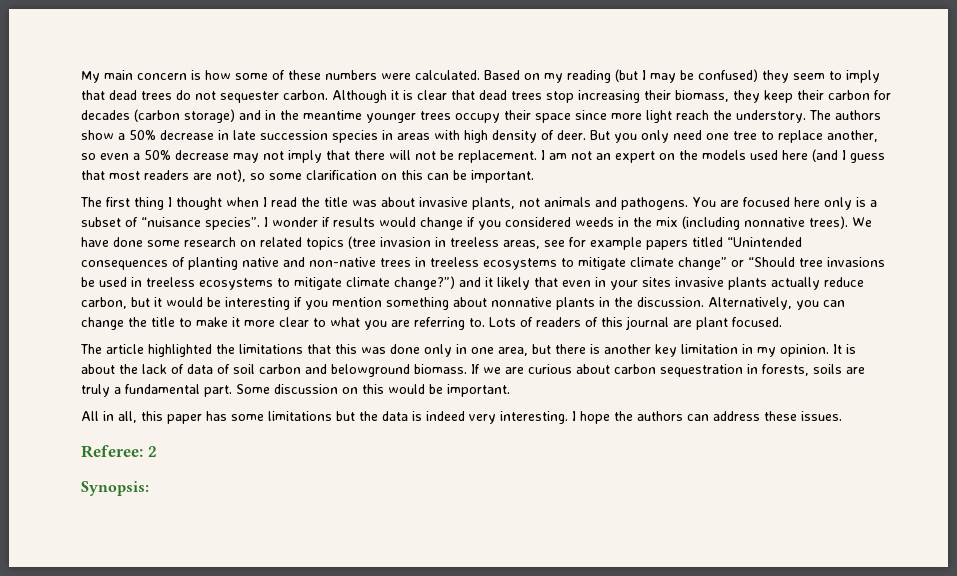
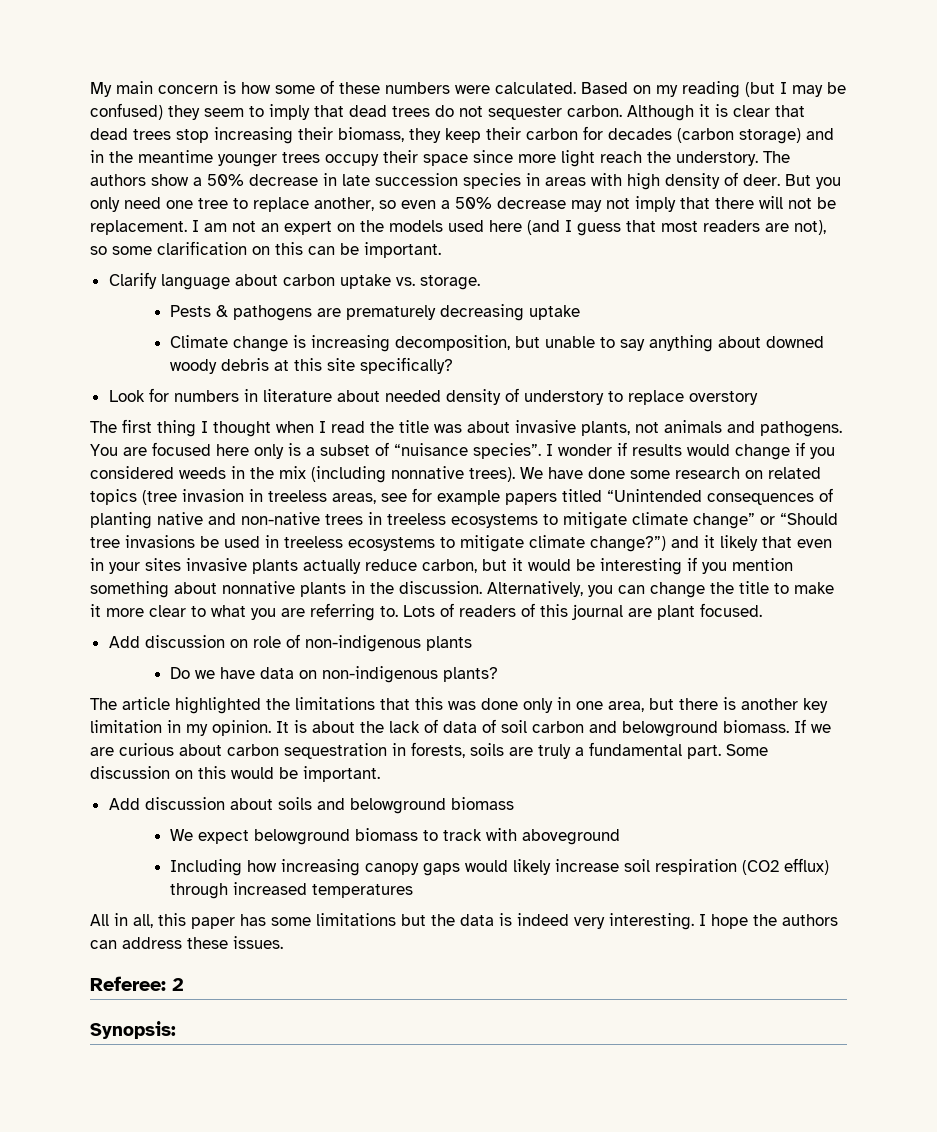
+ Clarify language about carbon uptake vs. storage.
+ Pests & pathogens are prematurely decreasing uptake
+ Climate change is increasing decomposition, but unable to say anything about downed woody debris at this site specifically?
+ Look for numbers in literature about needed density of understory to replace overstory
+ Add discussion on role of non-indigenous plants
+ Do we have data on non-indigenous plants?
+ Add discussion about soils and belowground biomass
+ We expect belowground biomass to track with aboveground
+ Including how increasing canopy gaps would likely increase soil respiration (CO2 efflux) through increased temperatures

